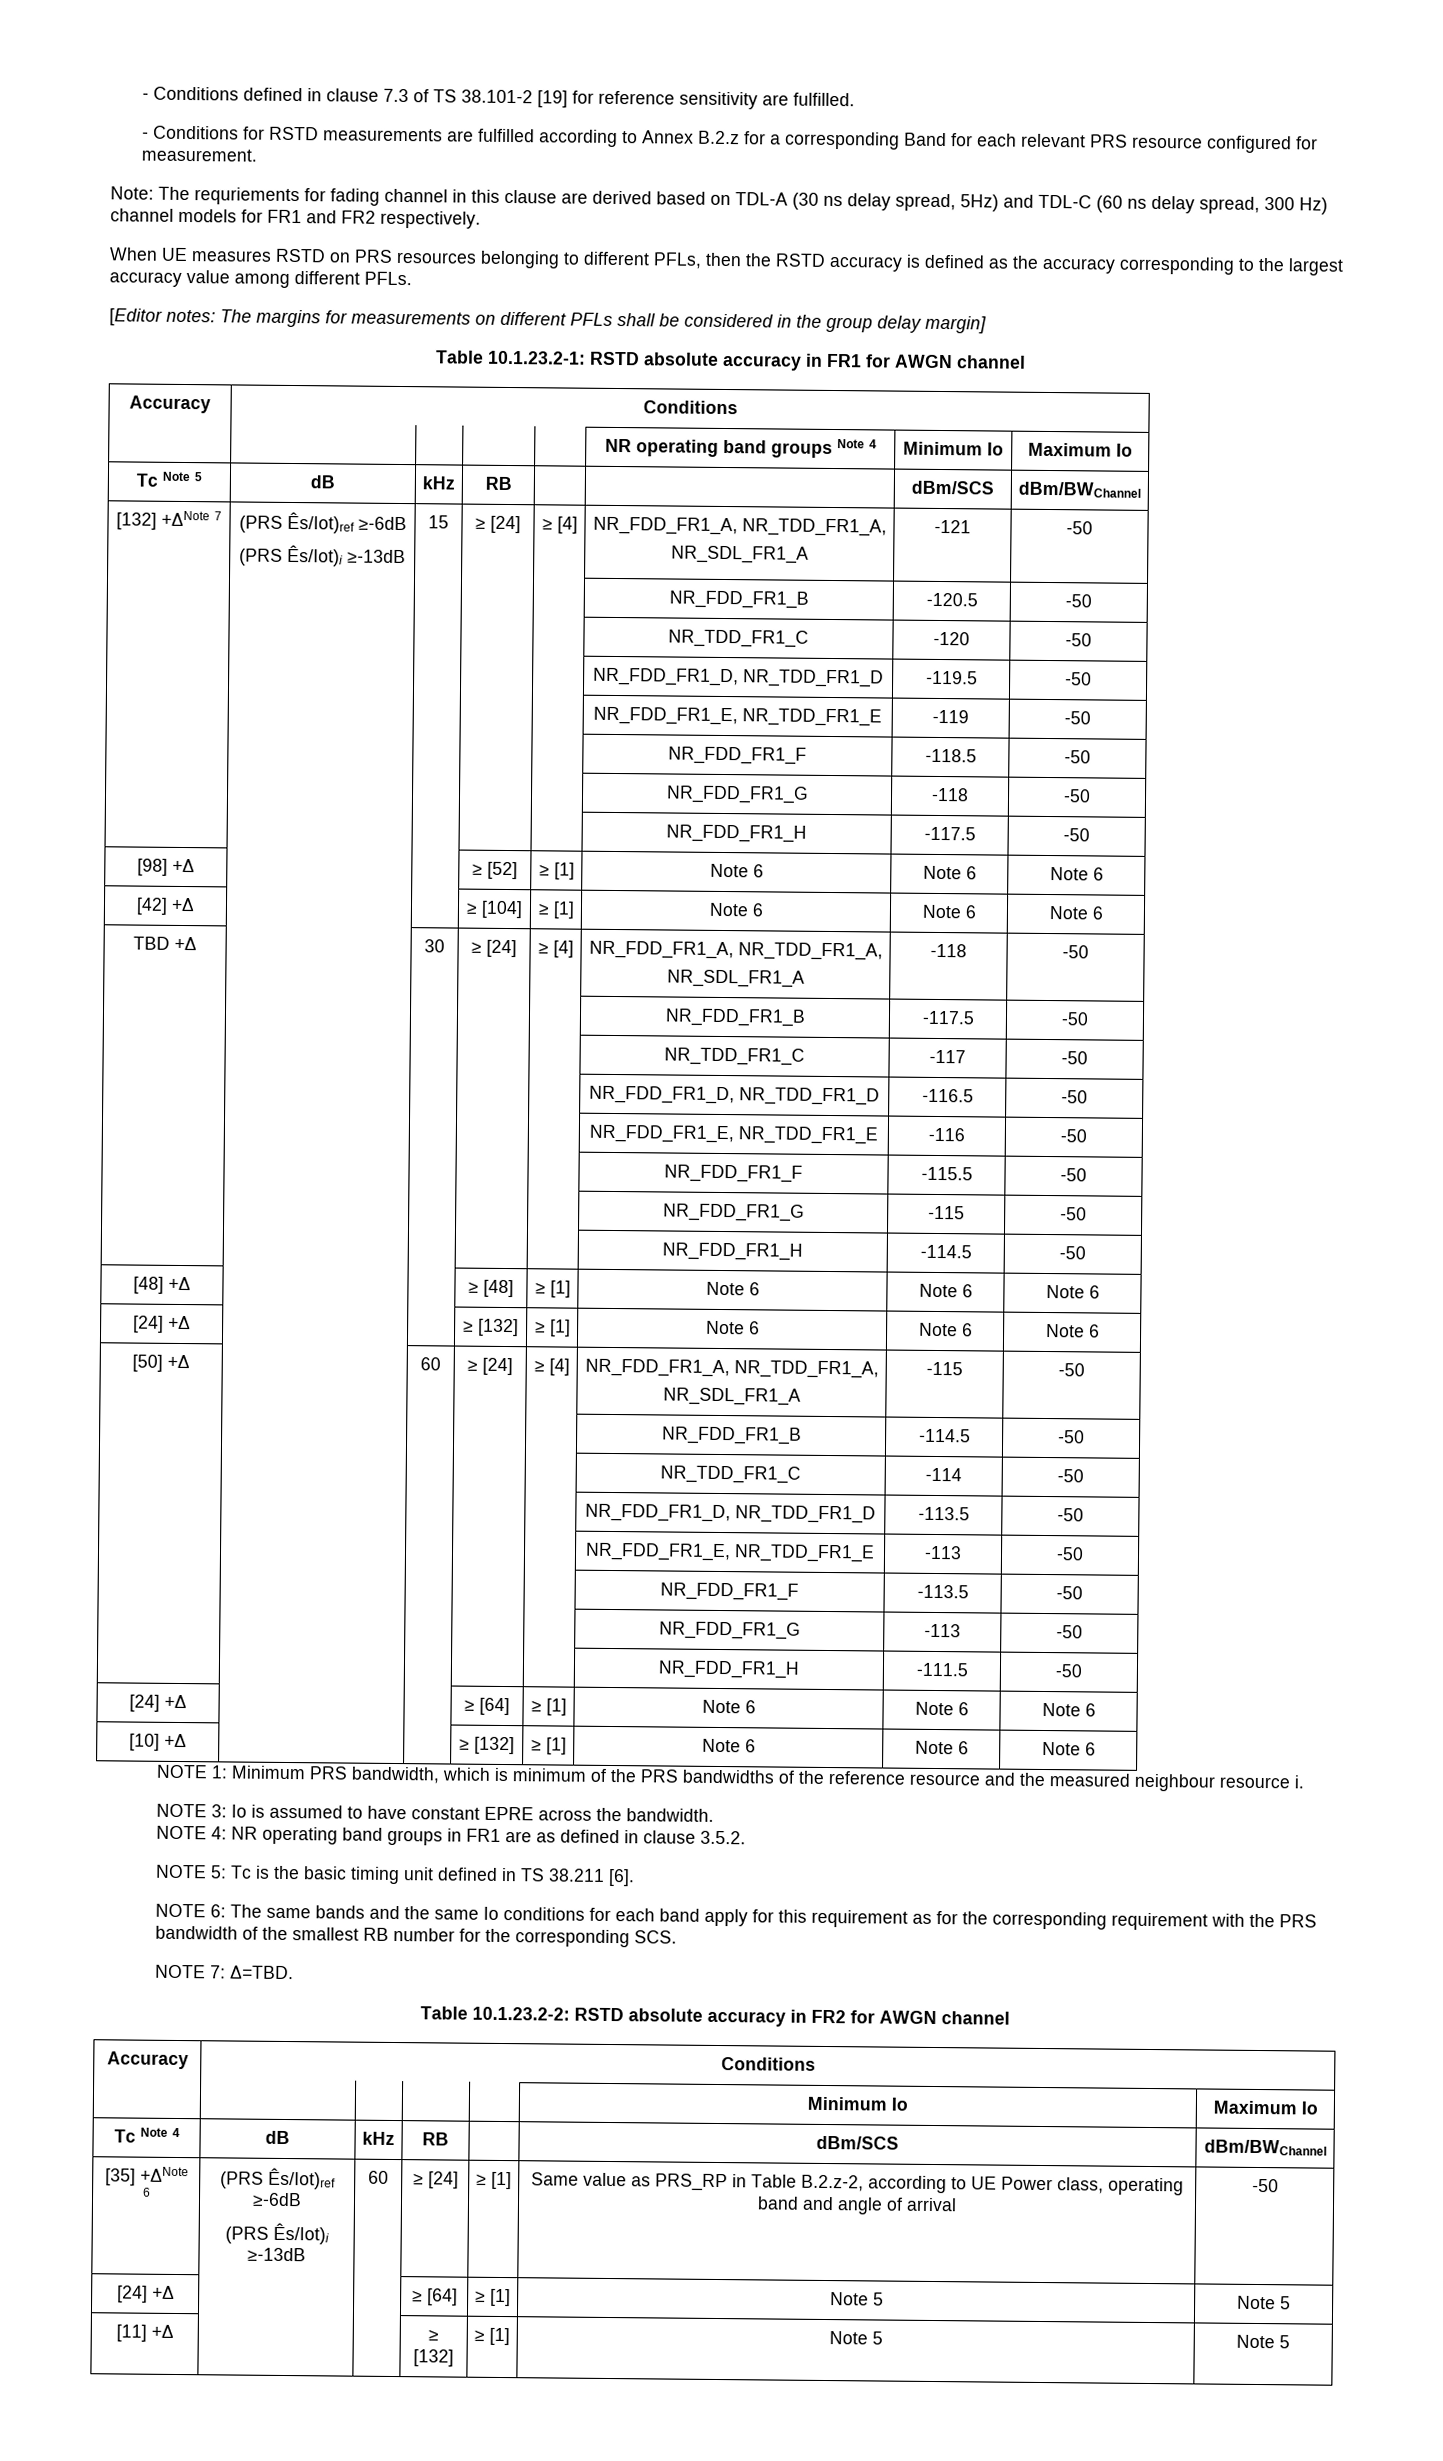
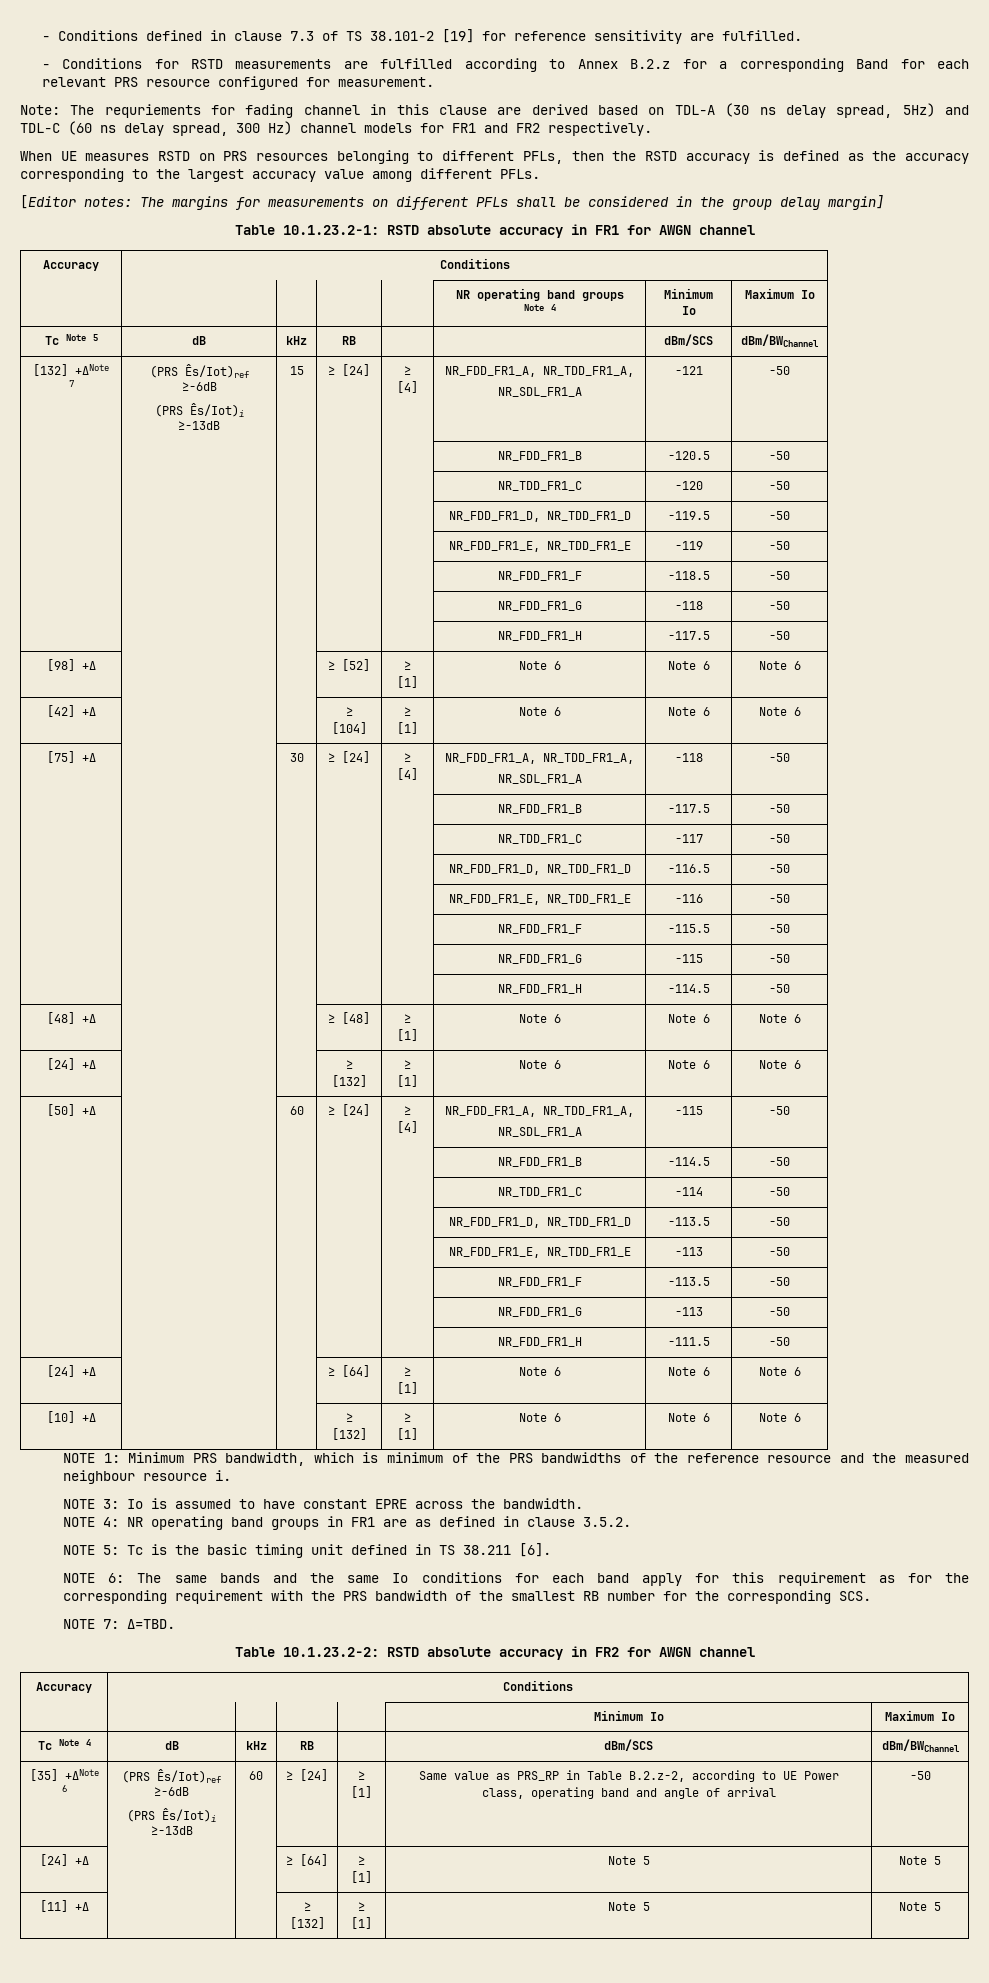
- TBD +Δ | | 30 | ≥ [24] | ≥ [4] | NR_FDD_FR1_A, NR_TDD_FR1_A,
+ [75] +Δ | | 30 | ≥ [24] | ≥ [4] | NR_FDD_FR1_A, NR_TDD_FR1_A,

